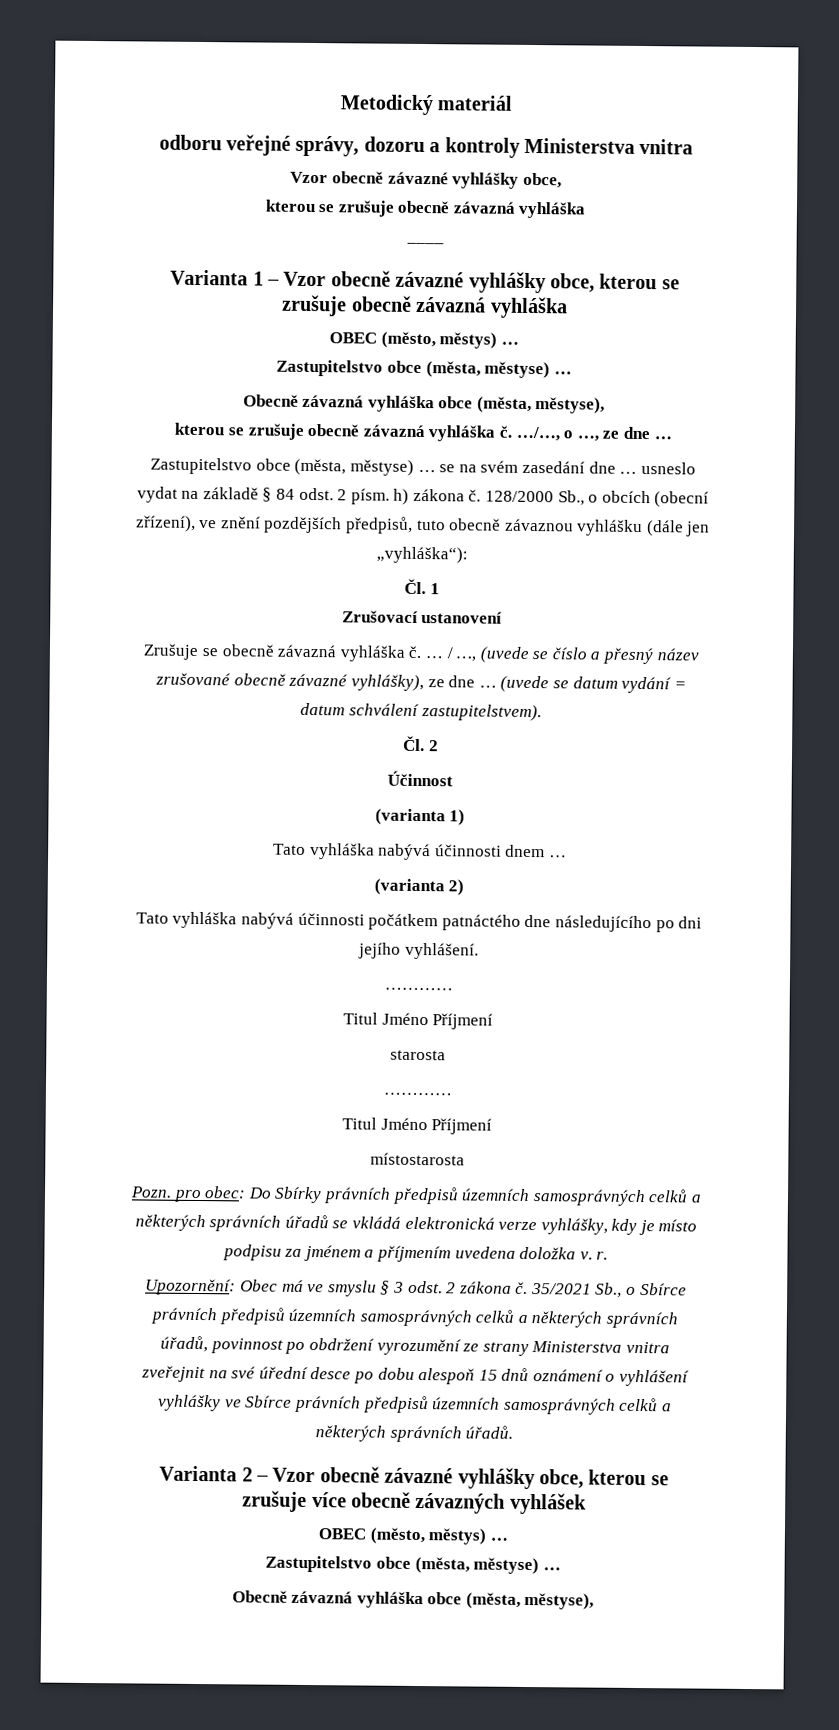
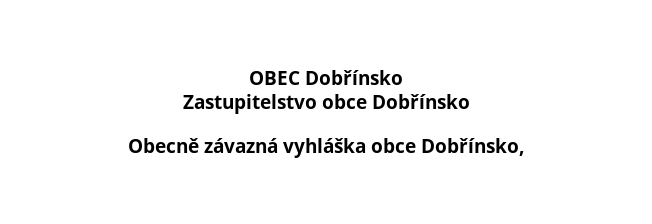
- Metodický materiál
- odboru veřejné správy, dozoru a kontroly Ministerstva vnitra
- Vzor obecně závazné vyhlášky obce,
- kterou se zrušuje obecně závazná vyhláška
- ____
- Varianta 1 – Vzor obecně závazné vyhlášky obce, kterou se zrušuje obecně závazná vyhláška
- OBEC (město, městys) …
- Zastupitelstvo obce (města, městyse) …
- Obecně závazná vyhláška obce (města, městyse),
- kterou se zrušuje obecně závazná vyhláška č. …/…, o …, ze dne …
- Zastupitelstvo obce (města, městyse) … se na svém zasedání dne … usneslo vydat na základě § 84 odst. 2 písm. h) zákona č. 128/2000 Sb., o obcích (obecní zřízení), ve znění pozdějších předpisů, tuto obecně závaznou vyhlášku (dále jen „vyhláška“):
- Čl. 1
- Zrušovací ustanovení
- Zrušuje se obecně závazná vyhláška č. … / …, (uvede se číslo a přesný název zrušované obecně závazné vyhlášky), ze dne … (uvede se datum vydání = datum schválení zastupitelstvem).
- Čl. 2
- Účinnost
- (varianta 1)
- Tato vyhláška nabývá účinnosti dnem …
- (varianta 2)
- Tato vyhláška nabývá účinnosti počátkem patnáctého dne následujícího po dni jejího vyhlášení.
- …………
- Titul Jméno Příjmení
- starosta
- …………
- Titul Jméno Příjmení
- místostarosta
- Pozn. pro obec: Do Sbírky právních předpisů územních samosprávných celků a některých správních úřadů se vkládá elektronická verze vyhlášky, kdy je místo podpisu za jménem a příjmením uvedena doložka v. r.
- Upozornění: Obec má ve smyslu § 3 odst. 2 zákona č. 35/2021 Sb., o Sbírce právních předpisů územních samosprávných celků a některých správních úřadů, povinnost po obdržení vyrozumění ze strany Ministerstva vnitra zveřejnit na své úřední desce po dobu alespoň 15 dnů oznámení o vyhlášení vyhlášky ve Sbírce právních předpisů územních samosprávných celků a některých správních úřadů.
- Varianta 2 – Vzor obecně závazné vyhlášky obce, kterou se zrušuje více obecně závazných vyhlášek
- OBEC (město, městys) …
- Zastupitelstvo obce (města, městyse) …
- Obecně závazná vyhláška obce (města, městyse),
+ OBEC Dobřínsko
+ Zastupitelstvo obce Dobřínsko
+ Obecně závazná vyhláška obce Dobřínsko,

